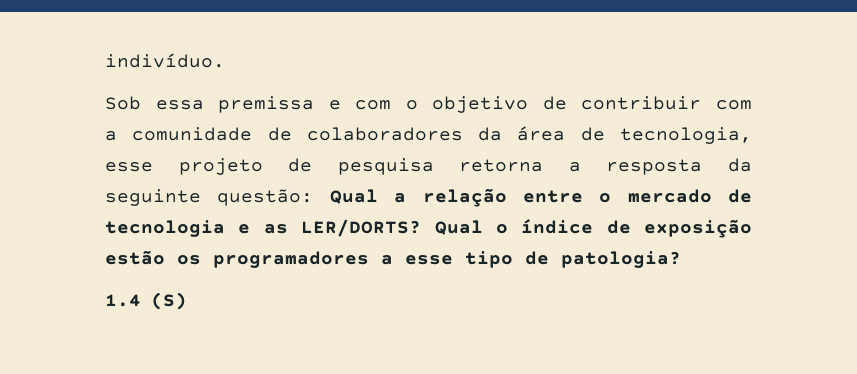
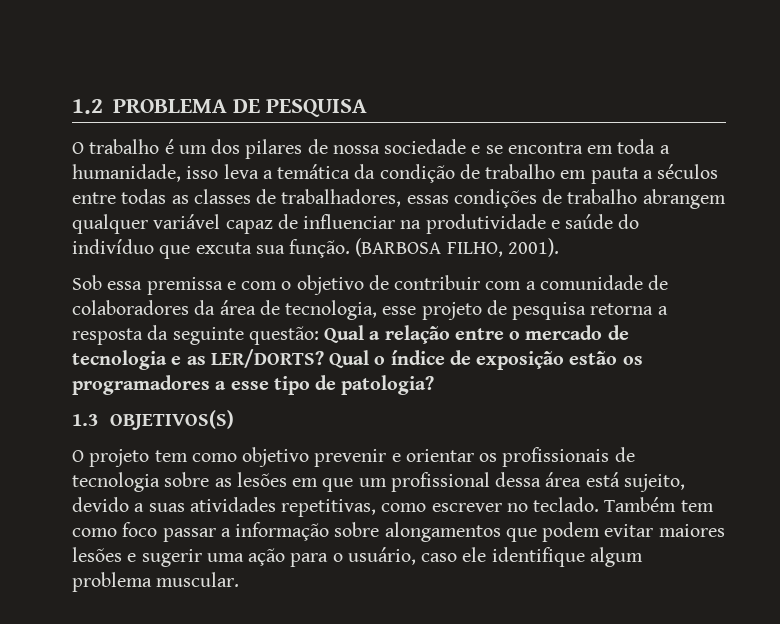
- indivíduo.
+ 1.2 PROBLEMA DE PESQUISA
+ O trabalho é um dos pilares de nossa sociedade e se encontra em toda a humanidade, isso leva a temática da condição de trabalho em pauta a séculos entre todas as classes de trabalhadores, essas condições de trabalho abrangem qualquer variável capaz de influenciar na produtividade e saúde do indivíduo que excuta sua função. (BARBOSA FILHO, 2001).
- 1.4 (S)
+ 1.3 OBJETIVOS(S)
+ O projeto tem como objetivo prevenir e orientar os profissionais de tecnologia sobre as lesões em que um profissional dessa área está sujeito, devido a suas atividades repetitivas, como escrever no teclado. Também tem como foco passar a informação sobre alongamentos que podem evitar maiores lesões e sugerir uma ação para o usuário, caso ele identifique algum problema muscular.

